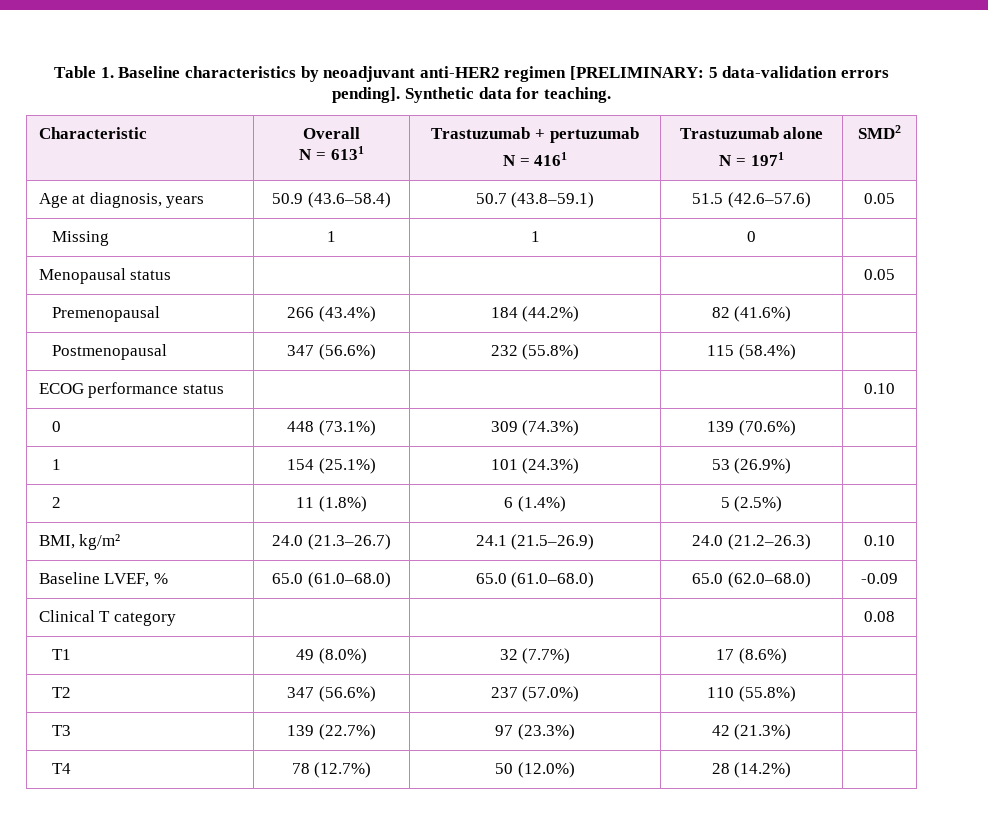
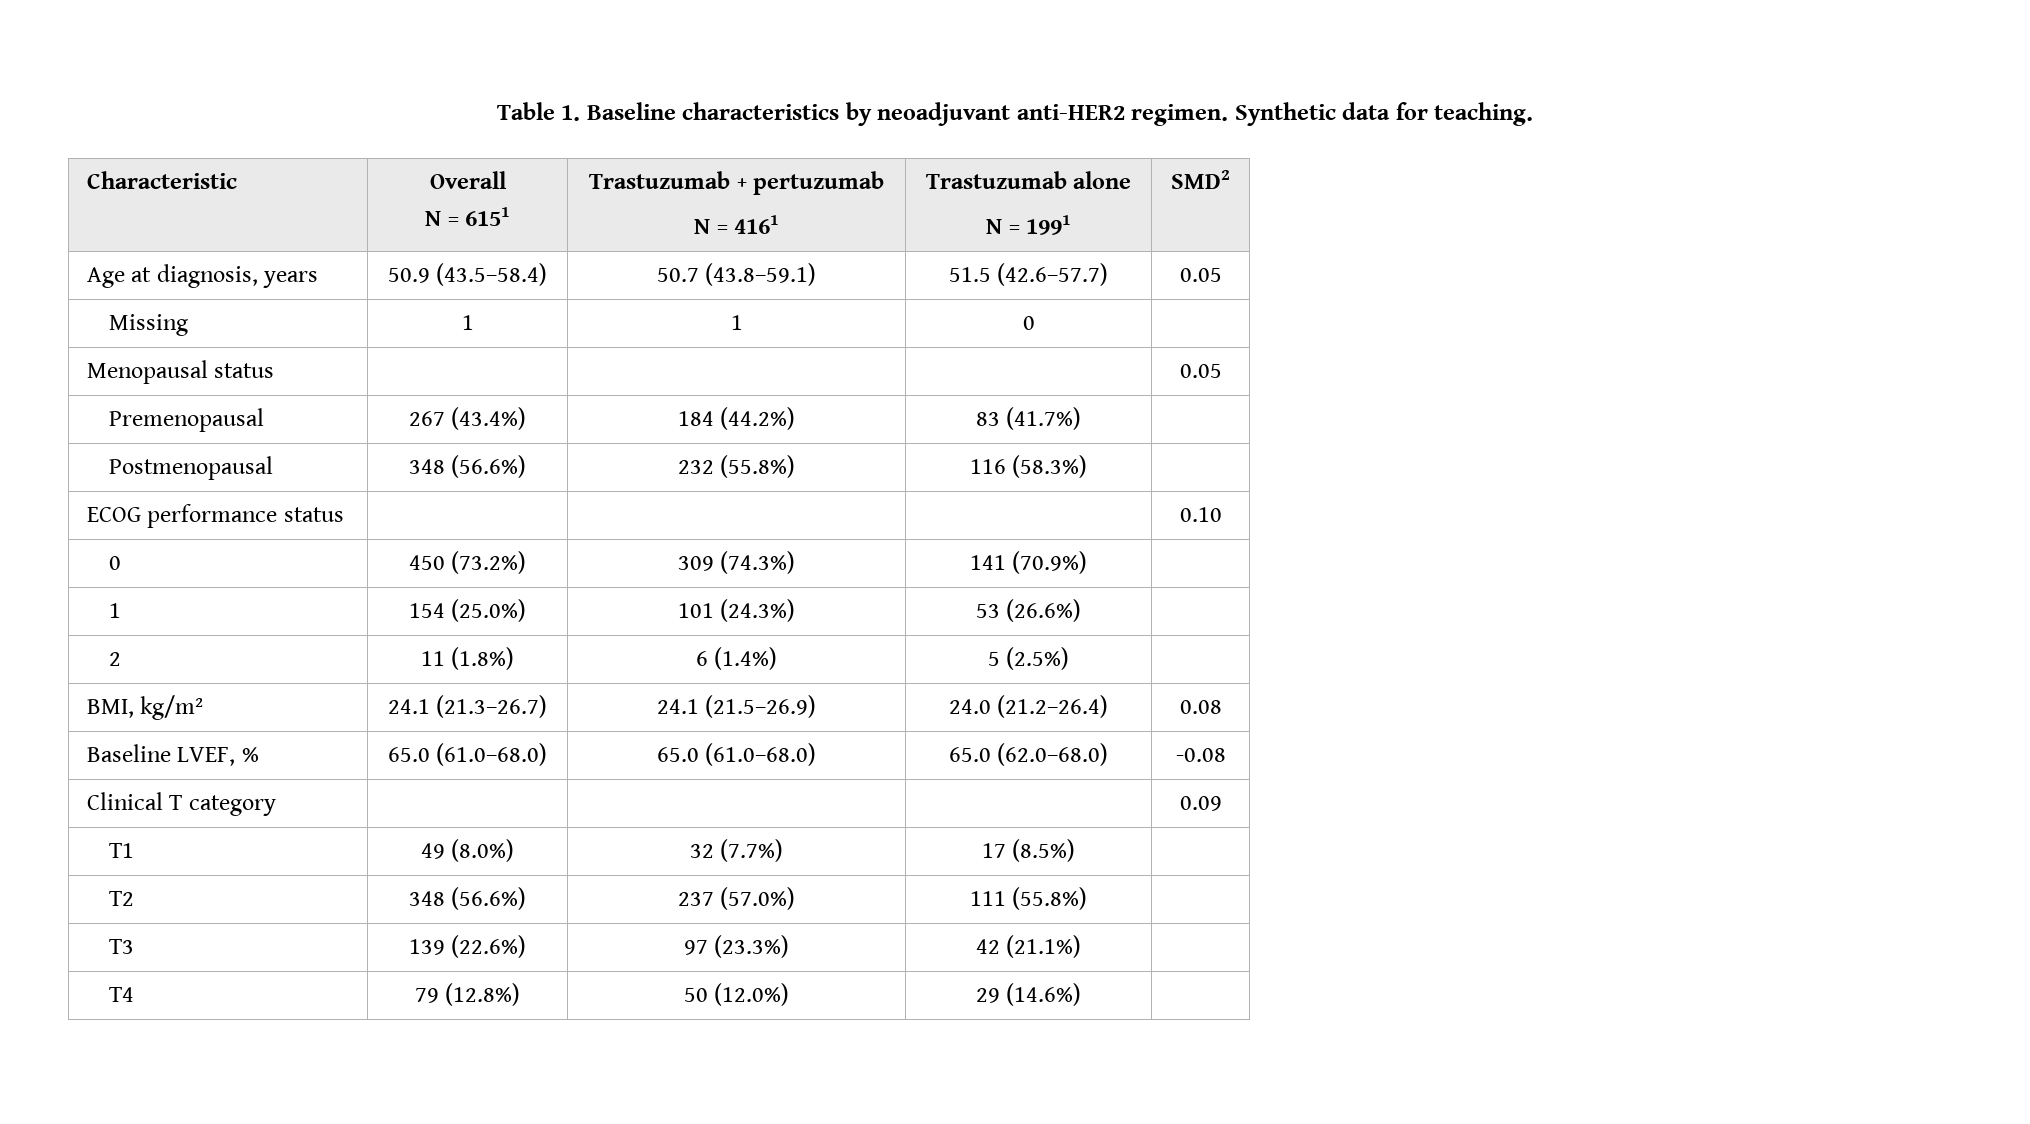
- Table 1. Baseline characteristics by neoadjuvant anti-HER2 regimen [PRELIMINARY: 5 data-validation errors pending].
+ Table 1. Baseline characteristics by neoadjuvant anti-HER2 regimen.
  Characteristic | Overall
- N = 6131 | Trastuzumab + pertuzumab
+ N = 6151 | Trastuzumab + pertuzumab
  N = 4161 | Trastuzumab alone
- N = 1971 | SMD2
+ N = 1991 | SMD2
- Age at diagnosis, years | 50.9 (43.6–58.4) | 50.7 (43.8–59.1) | 51.5 (42.6–57.6) | 0.05
+ Age at diagnosis, years | 50.9 (43.5–58.4) | 50.7 (43.8–59.1) | 51.5 (42.6–57.7) | 0.05
- Premenopausal | 266 (43.4%) | 184 (44.2%) | 82 (41.6%) |
+ Premenopausal | 267 (43.4%) | 184 (44.2%) | 83 (41.7%) |
- Postmenopausal | 347 (56.6%) | 232 (55.8%) | 115 (58.4%) |
+ Postmenopausal | 348 (56.6%) | 232 (55.8%) | 116 (58.3%) |
- 0 | 448 (73.1%) | 309 (74.3%) | 139 (70.6%) |
+ 0 | 450 (73.2%) | 309 (74.3%) | 141 (70.9%) |
- 1 | 154 (25.1%) | 101 (24.3%) | 53 (26.9%) |
+ 1 | 154 (25.0%) | 101 (24.3%) | 53 (26.6%) |
- BMI, kg/m² | 24.0 (21.3–26.7) | 24.1 (21.5–26.9) | 24.0 (21.2–26.3) | 0.10
+ BMI, kg/m² | 24.1 (21.3–26.7) | 24.1 (21.5–26.9) | 24.0 (21.2–26.4) | 0.08
- Baseline LVEF, % | 65.0 (61.0–68.0) | 65.0 (61.0–68.0) | 65.0 (62.0–68.0) | -0.09
+ Baseline LVEF, % | 65.0 (61.0–68.0) | 65.0 (61.0–68.0) | 65.0 (62.0–68.0) | -0.08
- Clinical T category | | | | 0.08
+ Clinical T category | | | | 0.09
- T1 | 49 (8.0%) | 32 (7.7%) | 17 (8.6%) |
+ T1 | 49 (8.0%) | 32 (7.7%) | 17 (8.5%) |
- T2 | 347 (56.6%) | 237 (57.0%) | 110 (55.8%) |
+ T2 | 348 (56.6%) | 237 (57.0%) | 111 (55.8%) |
- T3 | 139 (22.7%) | 97 (23.3%) | 42 (21.3%) |
+ T3 | 139 (22.6%) | 97 (23.3%) | 42 (21.1%) |
- T4 | 78 (12.7%) | 50 (12.0%) | 28 (14.2%) |
+ T4 | 79 (12.8%) | 50 (12.0%) | 29 (14.6%) |

